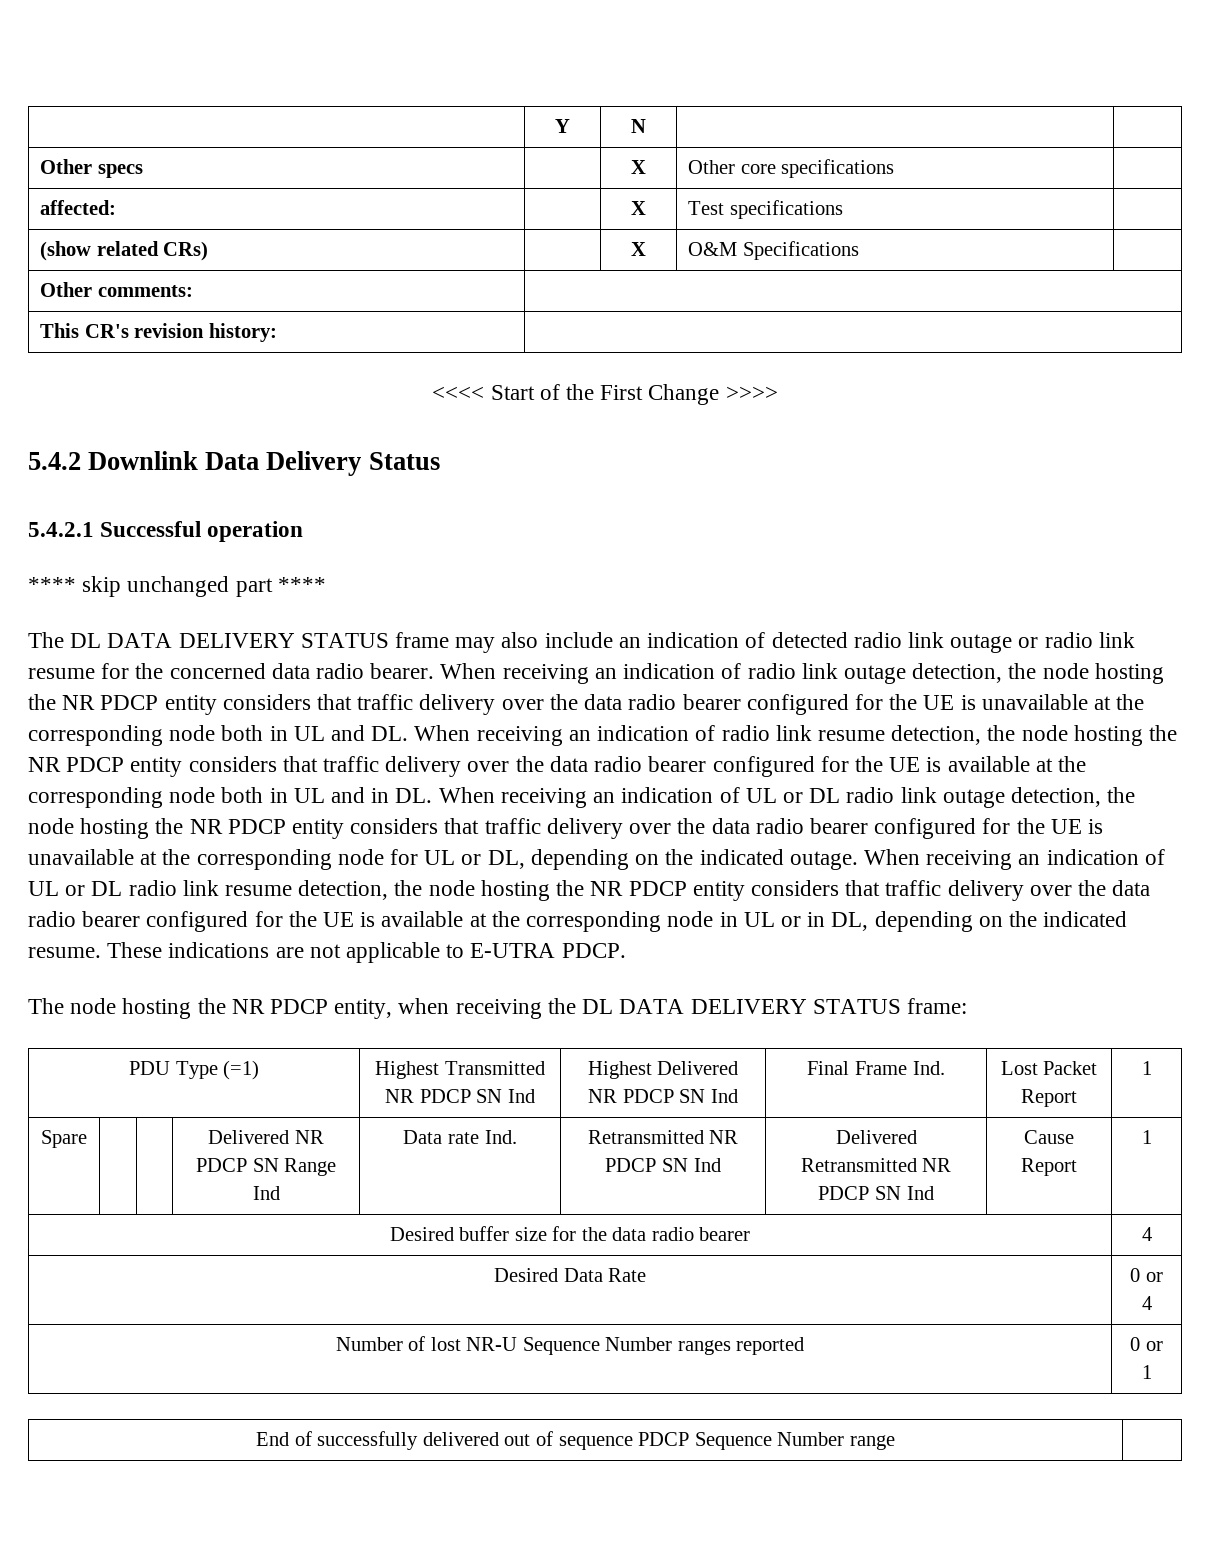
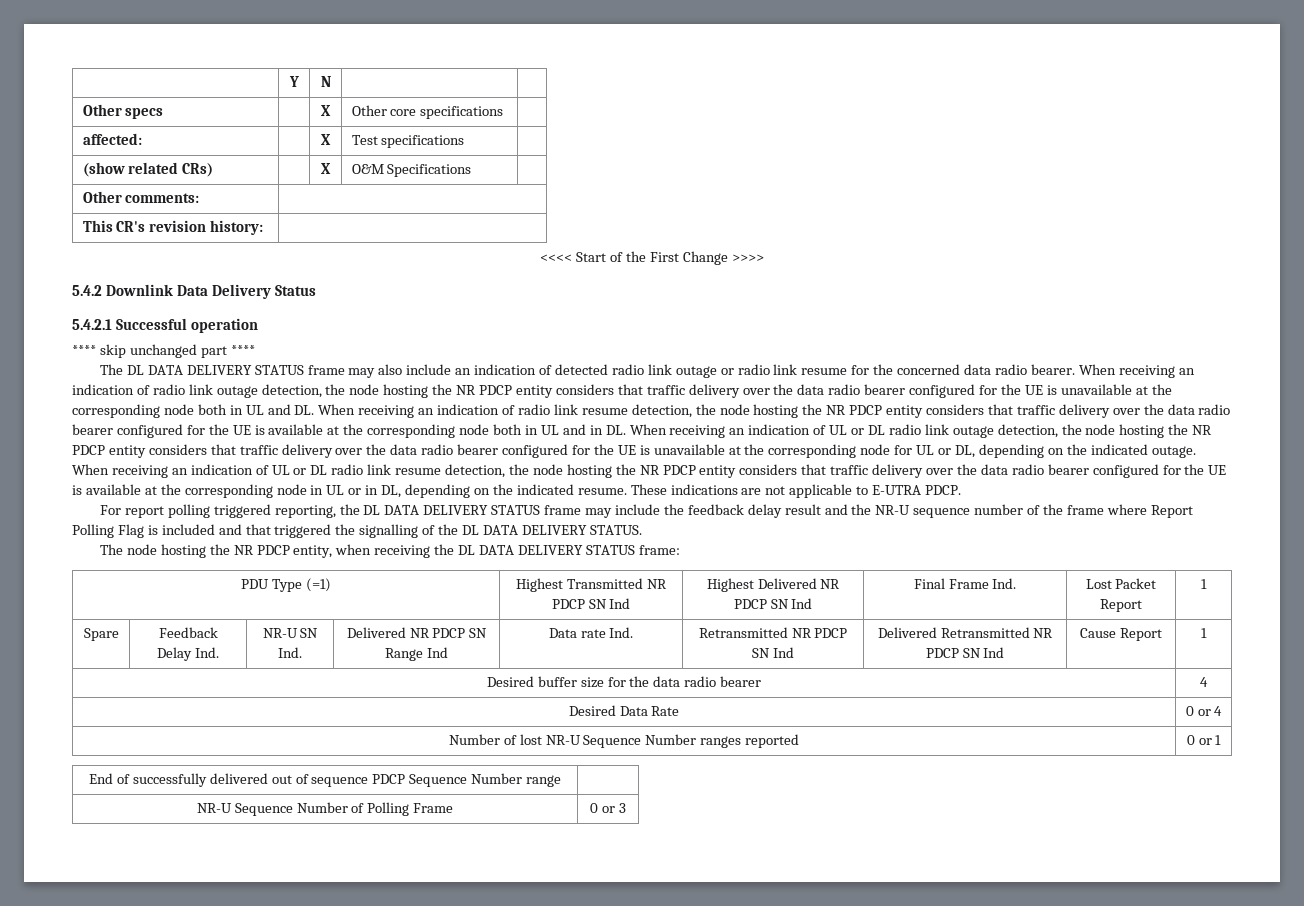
+ For report polling triggered reporting, the DL DATA DELIVERY STATUS frame may include the feedback delay result and the NR-U sequence number of the frame where Report Polling Flag is included and that triggered the signalling of the DL DATA DELIVERY STATUS.
- Spare | | | Delivered NR PDCP SN Range Ind | Data rate Ind. | Retransmitted NR PDCP SN Ind | Delivered Retransmitted NR PDCP SN Ind | Cause Report | 1
+ Spare | Feedback Delay Ind. | NR-U SN Ind. | Delivered NR PDCP SN Range Ind | Data rate Ind. | Retransmitted NR PDCP SN Ind | Delivered Retransmitted NR PDCP SN Ind | Cause Report | 1
+ NR-U Sequence Number of Polling Frame | 0 or 3

